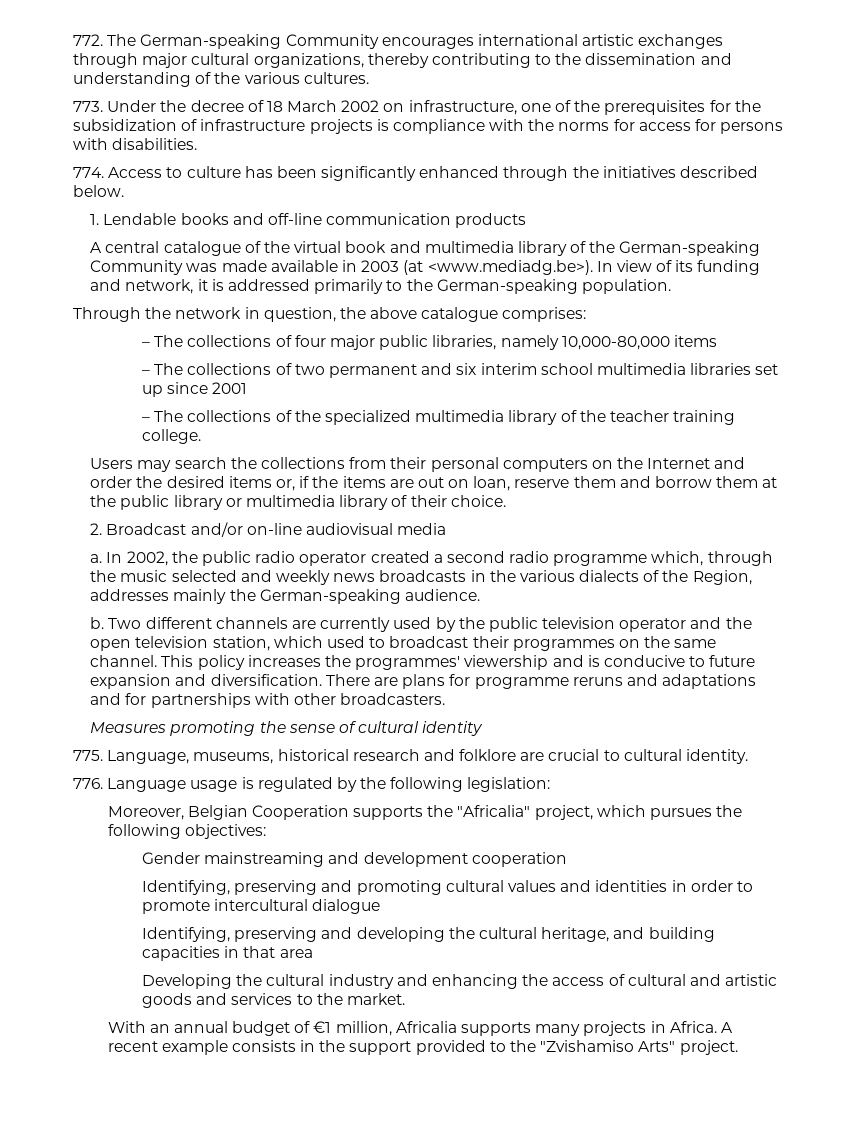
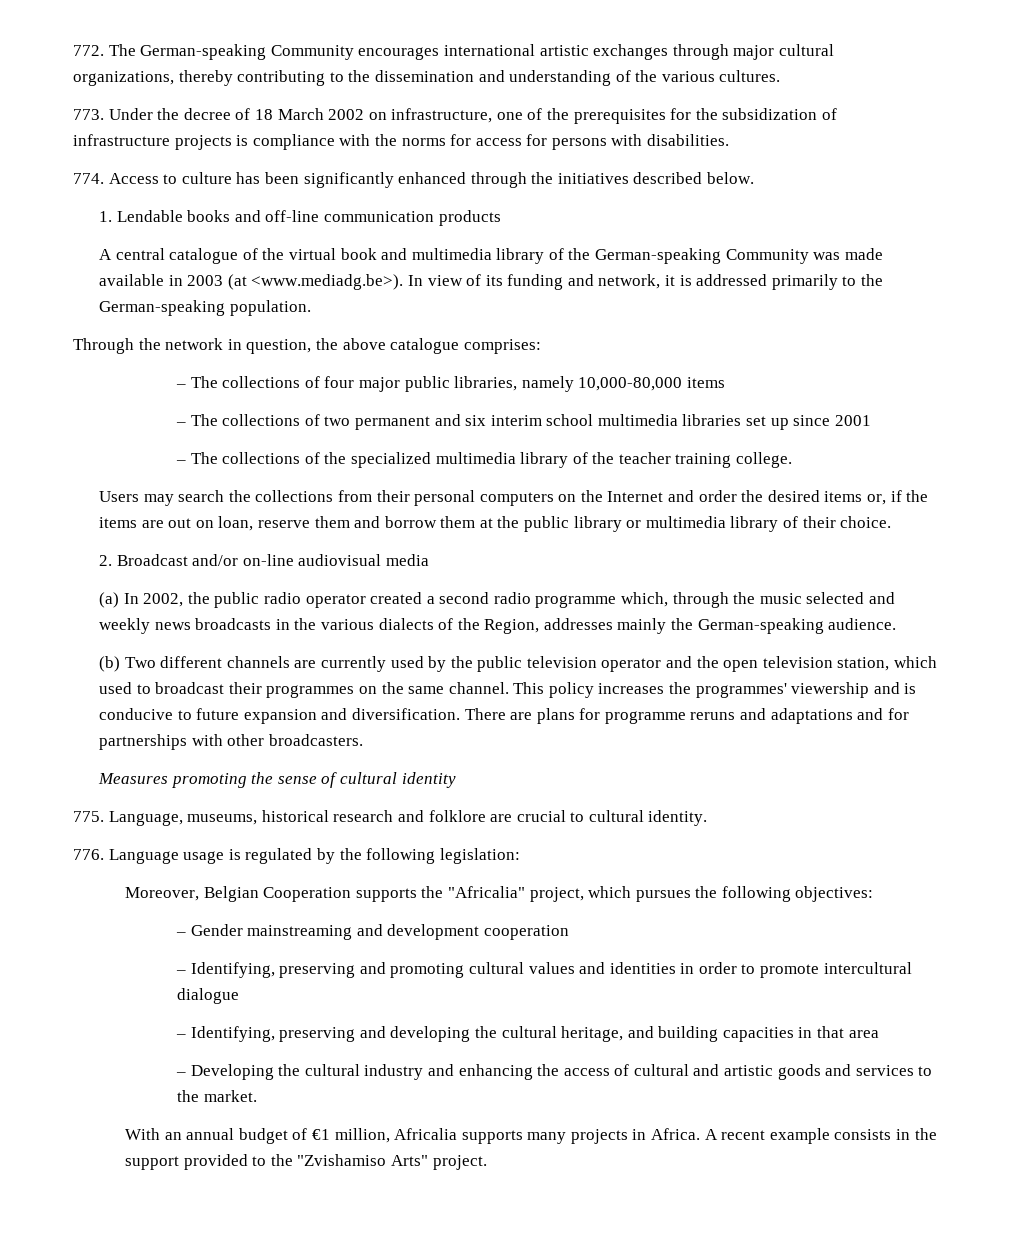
- a. In 2002, the public radio operator created a second radio programme which, through the music selected and weekly news broadcasts in the various dialects of the Region, addresses mainly the German-speaking audience.
+ (a) In 2002, the public radio operator created a second radio programme which, through the music selected and weekly news broadcasts in the various dialects of the Region, addresses mainly the German-speaking audience.
- b. Two different channels are currently used by the public television operator and the open television station, which used to broadcast their programmes on the same channel.
+ (b) Two different channels are currently used by the public television operator and the open television station, which used to broadcast their programmes on the same channel.
- Gender mainstreaming and development cooperation
+ – Gender mainstreaming and development cooperation
- Identifying, preserving and promoting cultural values and identities in order to promote intercultural dialogue
+ – Identifying, preserving and promoting cultural values and identities in order to promote intercultural dialogue
- Identifying, preserving and developing the cultural heritage, and building capacities in that area
+ – Identifying, preserving and developing the cultural heritage, and building capacities in that area
- Developing the cultural industry and enhancing the access of cultural and artistic goods and services to the market.
+ – Developing the cultural industry and enhancing the access of cultural and artistic goods and services to the market.

